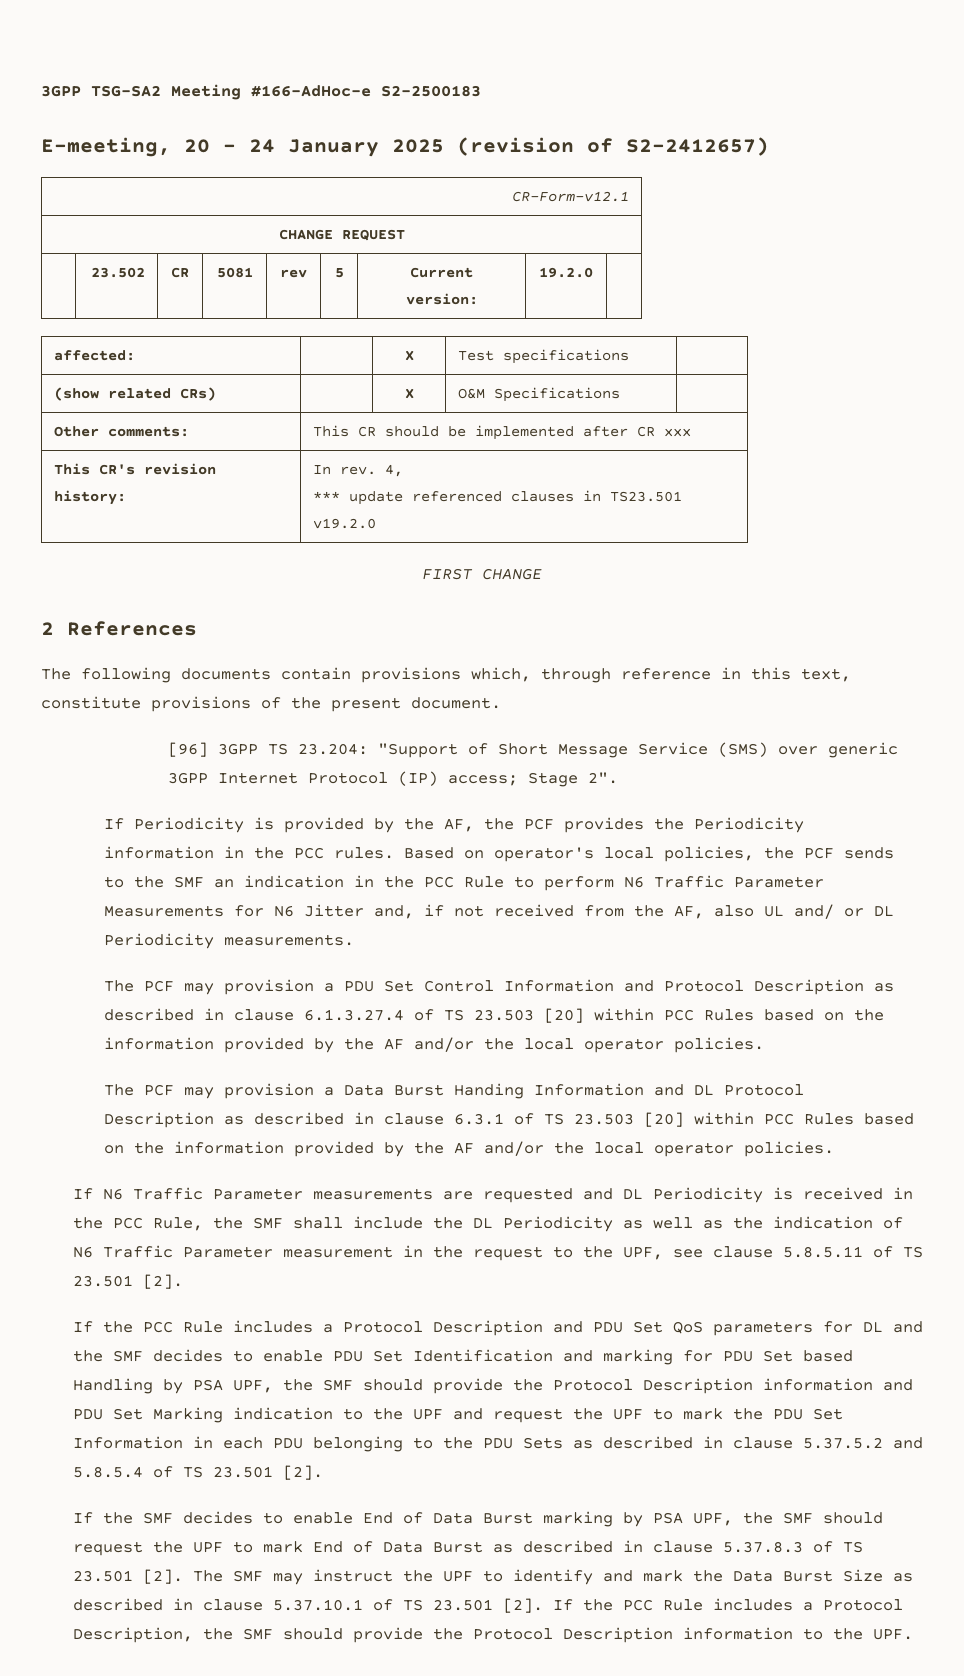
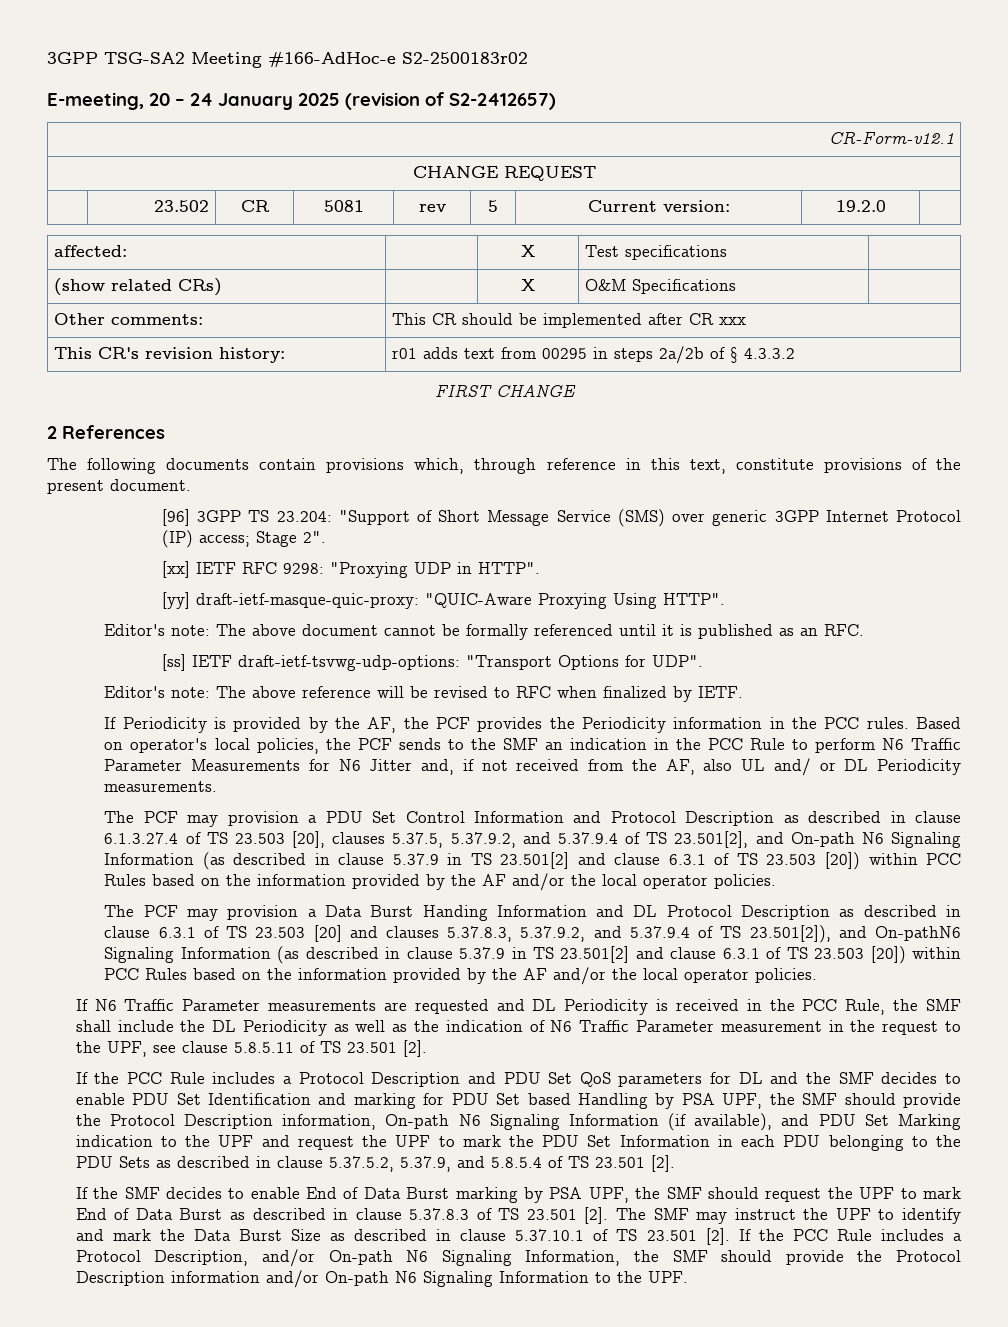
- 3GPP TSG-SA2 Meeting #166-AdHoc-e S2-2500183
+ 3GPP TSG-SA2 Meeting #166-AdHoc-e S2-2500183r02
- This CR's revision history: | In rev. 4,
- *** update referenced clauses in TS23.501 v19.2.0
+ This CR's revision history: | r01 adds text from 00295 in steps 2a/2b of § 4.3.3.2
+ [xx] IETF RFC 9298: "Proxying UDP in HTTP".
+ [yy] draft-ietf-masque-quic-proxy: "QUIC-Aware Proxying Using HTTP".
+ Editor's note: The above document cannot be formally referenced until it is published as an RFC.
+ [ss] IETF draft-ietf-tsvwg-udp-options: "Transport Options for UDP".
+ Editor's note: The above reference will be revised to RFC when finalized by IETF.
- The PCF may provision a PDU Set Control Information and Protocol Description as described in clause 6.1.3.27.4 of TS 23.503 [20] within PCC Rules based on the information provided by the AF and/or the local operator policies.
+ The PCF may provision a PDU Set Control Information and Protocol Description as described in clause 6.1.3.27.4 of TS 23.503 [20], clauses 5.37.5, 5.37.9.2, and 5.37.9.4 of TS 23.501[2], and On-path N6 Signaling Information (as described in clause 5.37.9 in TS 23.501[2] and clause 6.3.1 of TS 23.503 [20]) within PCC Rules based on the information provided by the AF and/or the local operator policies.
- The PCF may provision a Data Burst Handing Information and DL Protocol Description as described in clause 6.3.1 of TS 23.503 [20] within PCC Rules based on the information provided by the AF and/or the local operator policies.
+ The PCF may provision a Data Burst Handing Information and DL Protocol Description as described in clause 6.3.1 of TS 23.503 [20] and clauses 5.37.8.3, 5.37.9.2, and 5.37.9.4 of TS 23.501[2]), and On-pathN6 Signaling Information (as described in clause 5.37.9 in TS 23.501[2] and clause 6.3.1 of TS 23.503 [20]) within PCC Rules based on the information provided by the AF and/or the local operator policies.
- If the PCC Rule includes a Protocol Description and PDU Set QoS parameters for DL and the SMF decides to enable PDU Set Identification and marking for PDU Set based Handling by PSA UPF, the SMF should provide the Protocol Description information and PDU Set Marking indication to the UPF and request the UPF to mark the PDU Set Information in each PDU belonging to the PDU Sets as described in clause 5.37.5.2 and 5.8.5.4 of TS 23.501 [2].
+ If the PCC Rule includes a Protocol Description and PDU Set QoS parameters for DL and the SMF decides to enable PDU Set Identification and marking for PDU Set based Handling by PSA UPF, the SMF should provide the Protocol Description information, On-path N6 Signaling Information (if available), and PDU Set Marking indication to the UPF and request the UPF to mark the PDU Set Information in each PDU belonging to the PDU Sets as described in clause 5.37.5.2, 5.37.9, and 5.8.5.4 of TS 23.501 [2].
- If the PCC Rule includes a Protocol Description, the SMF should provide the Protocol Description information to the UPF.
+ If the PCC Rule includes a Protocol Description, and/or On-path N6 Signaling Information, the SMF should provide the Protocol Description information and/or On-path N6 Signaling Information to the UPF.

